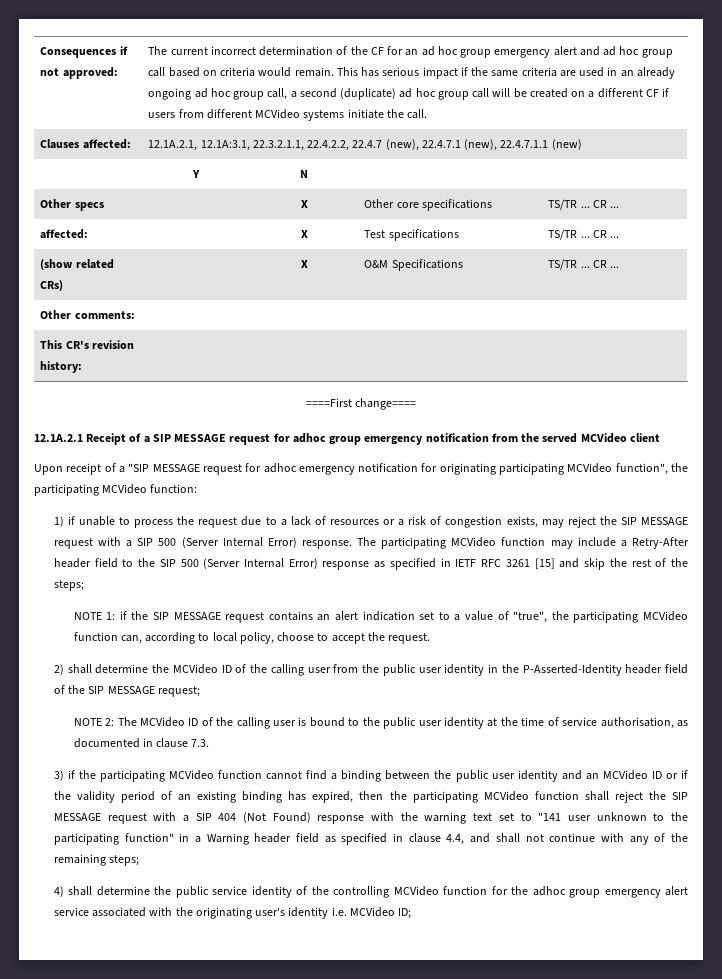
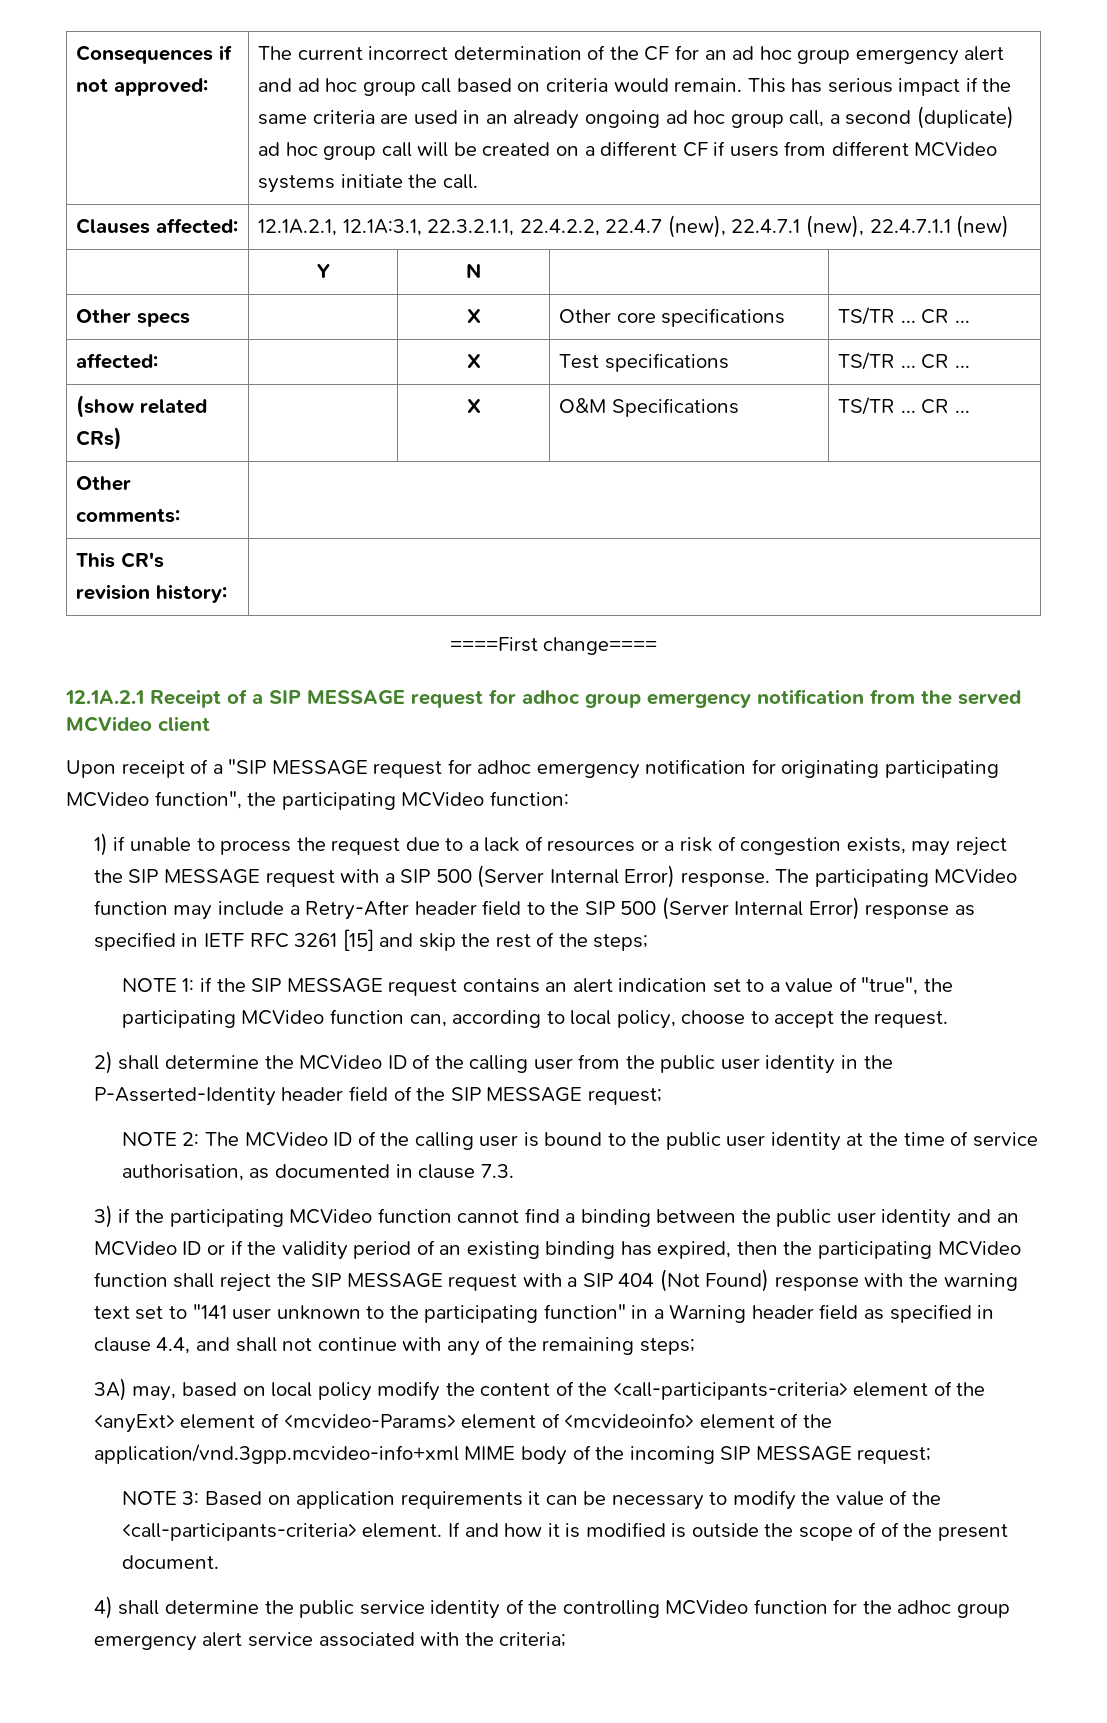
+ 3A) may, based on local policy modify the content of the <call-participants-criteria> element of the <anyExt> element of <mcvideo-Params> element of <mcvideoinfo> element of the application/vnd.3gpp.mcvideo-info+xml MIME body of the incoming SIP MESSAGE request;
+ NOTE 3: Based on application requirements it can be necessary to modify the value of the <call-participants-criteria> element. If and how it is modified is outside the scope of of the present document.
- 4) shall determine the public service identity of the controlling MCVideo function for the adhoc group emergency alert service associated with the originating user's identity i.e. MCVideo ID;
+ 4) shall determine the public service identity of the controlling MCVideo function for the adhoc group emergency alert service associated with the criteria;

